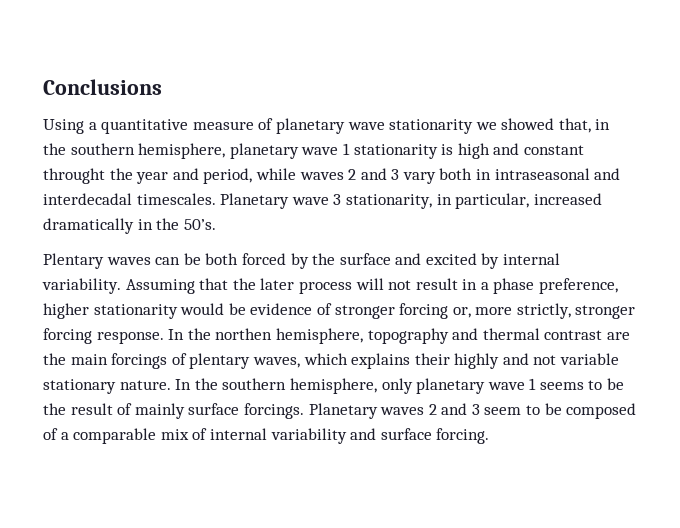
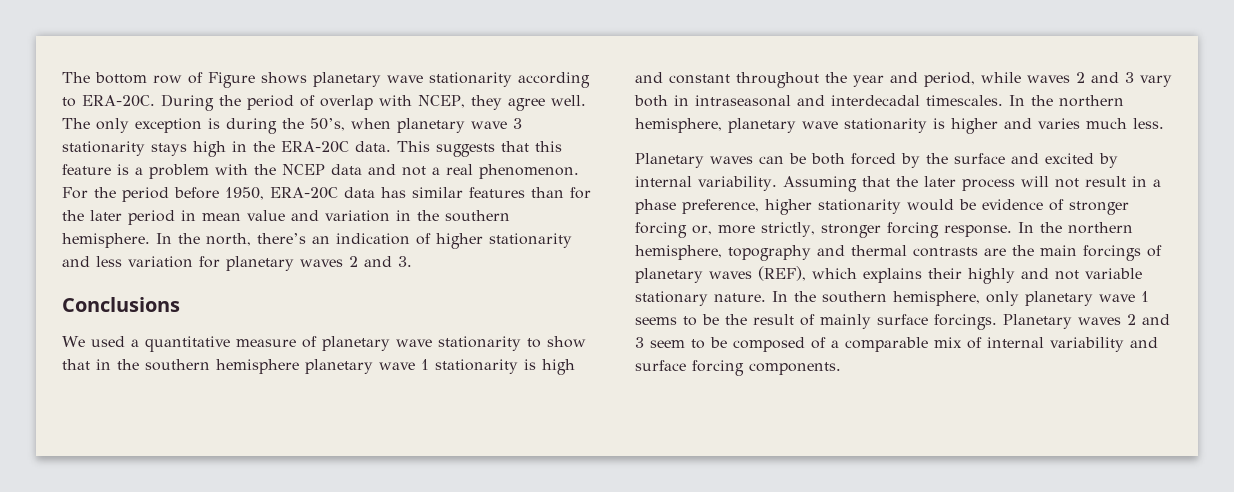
+ The bottom row of Figure shows planetary wave stationarity according to ERA-20C. During the period of overlap with NCEP, they agree well. The only exception is during the 50’s, when planetary wave 3 stationarity stays high in the ERA-20C data. This suggests that this feature is a problem with the NCEP data and not a real phenomenon. For the period before 1950, ERA-20C data has similar features than for the later period in mean value and variation in the southern hemisphere. In the north, there’s an indication of higher stationarity and less variation for planetary waves 2 and 3.
- Using a quantitative measure of planetary wave stationarity we showed that, in the southern hemisphere, planetary wave 1 stationarity is high and constant throught the year and period, while waves 2 and 3 vary both in intraseasonal and interdecadal timescales.
+ We used a quantitative measure of planetary wave stationarity to show that in the southern hemisphere planetary wave 1 stationarity is high and constant throughout the year and period, while waves 2 and 3 vary both in intraseasonal and interdecadal timescales.
- Planetary wave 3 stationarity, in particular, increased dramatically in the 50’s.
- Plentary waves can be both forced by the surface and excited by internal variability.
+ In the northern hemisphere, planetary wave stationarity is higher and varies much less.
+ Planetary waves can be both forced by the surface and excited by internal variability.
- In the northen hemisphere, topography and thermal contrast are the main forcings of plentary waves, which explains their highly and not variable stationary nature.
+ In the northern hemisphere, topography and thermal contrasts are the main forcings of planetary waves (REF), which explains their highly and not variable stationary nature.
- Planetary waves 2 and 3 seem to be composed of a comparable mix of internal variability and surface forcing.
+ Planetary waves 2 and 3 seem to be composed of a comparable mix of internal variability and surface forcing components.

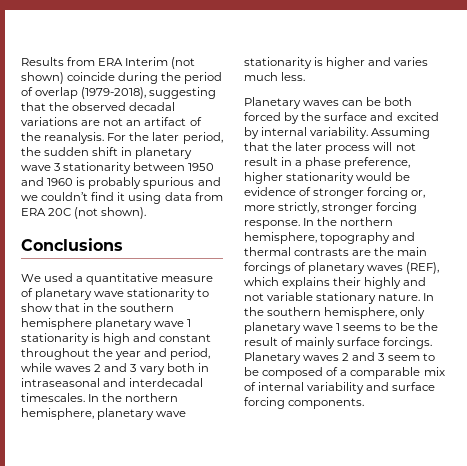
- The bottom row of Figure shows planetary wave stationarity according to ERA-20C. During the period of overlap with NCEP, they agree well. The only exception is during the 50’s, when planetary wave 3 stationarity stays high in the ERA-20C data. This suggests that this feature is a problem with the NCEP data and not a real phenomenon. For the period before 1950, ERA-20C data has similar features than for the later period in mean value and variation in the southern hemisphere. In the north, there’s an indication of higher stationarity and less variation for planetary waves 2 and 3.
+ Results from ERA Interim (not shown) coincide during the period of overlap (1979-2018), suggesting that the observed decadal variations are not an artifact of the reanalysis. For the later period, the sudden shift in planetary wave 3 stationarity between 1950 and 1960 is probably spurious and we couldn’t find it using data from ERA 20C (not shown).

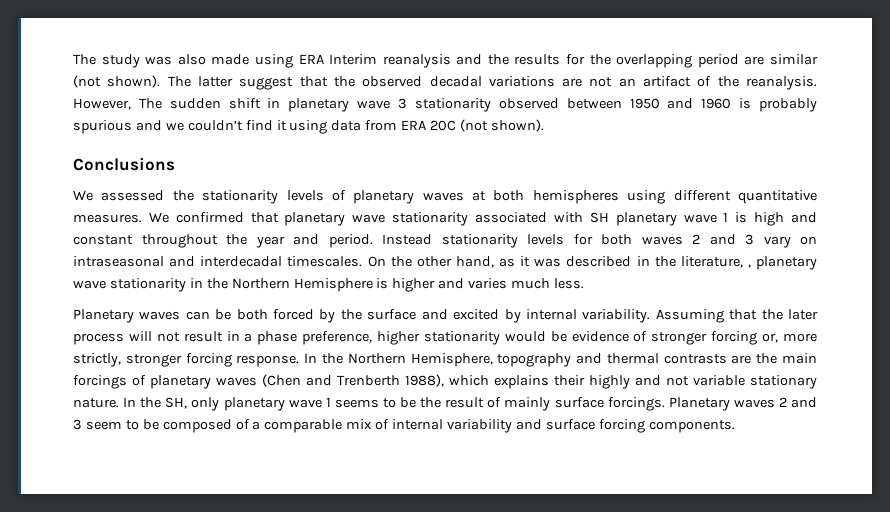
- Results from ERA Interim (not shown) coincide during the period of overlap (1979-2018), suggesting that the observed decadal variations are not an artifact of the reanalysis.
+ The study was also made using ERA Interim reanalysis and the results for the overlapping period are similar (not shown). The latter suggest that the observed decadal variations are not an artifact of the reanalysis.
- For the later period, the sudden shift in planetary wave 3 stationarity between 1950 and 1960 is probably spurious and we couldn’t find it using data from ERA 20C (not shown).
+ However, The sudden shift in planetary wave 3 stationarity observed between 1950 and 1960 is probably spurious and we couldn’t find it using data from ERA 20C (not shown).
- We used a quantitative measure of planetary wave stationarity to show that in the southern hemisphere planetary wave 1 stationarity is high and constant throughout the year and period, while waves 2 and 3 vary both in intraseasonal and interdecadal timescales.
+ We assessed the stationarity levels of planetary waves at both hemispheres using different quantitative measures. We confirmed that planetary wave stationarity associated with SH planetary wave 1 is high and constant throughout the year and period. Instead stationarity levels for both waves 2 and 3 vary on intraseasonal and interdecadal timescales.
- In the northern hemisphere, planetary wave stationarity is higher and varies much less.
+ On the other hand, as it was described in the literature, , planetary wave stationarity in the Northern Hemisphere is higher and varies much less.
- In the northern hemisphere, topography and thermal contrasts are the main forcings of planetary waves (REF), which explains their highly and not variable stationary nature.
+ In the Northern Hemisphere, topography and thermal contrasts are the main forcings of planetary waves (Chen and Trenberth 1988), which explains their highly and not variable stationary nature.
- In the southern hemisphere, only planetary wave 1 seems to be the result of mainly surface forcings.
+ In the SH, only planetary wave 1 seems to be the result of mainly surface forcings.

